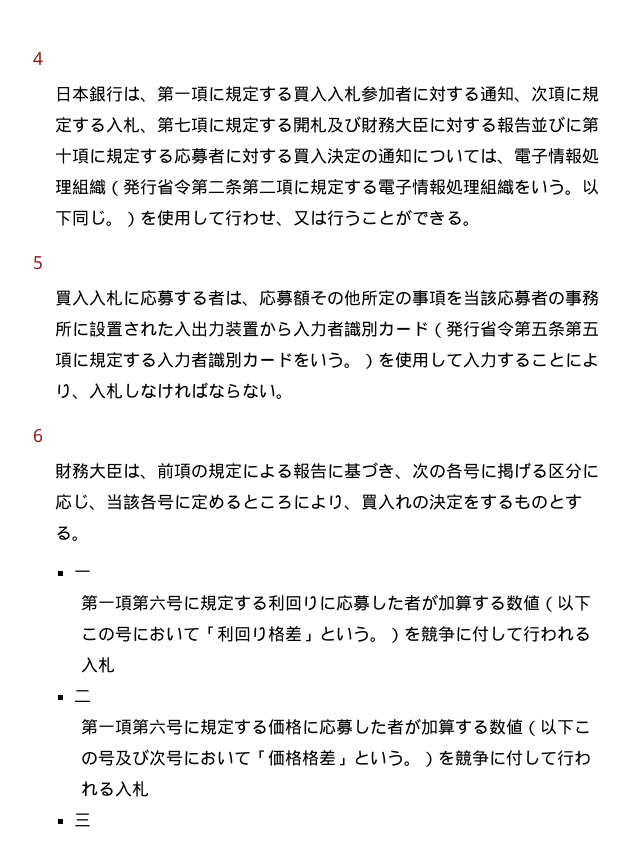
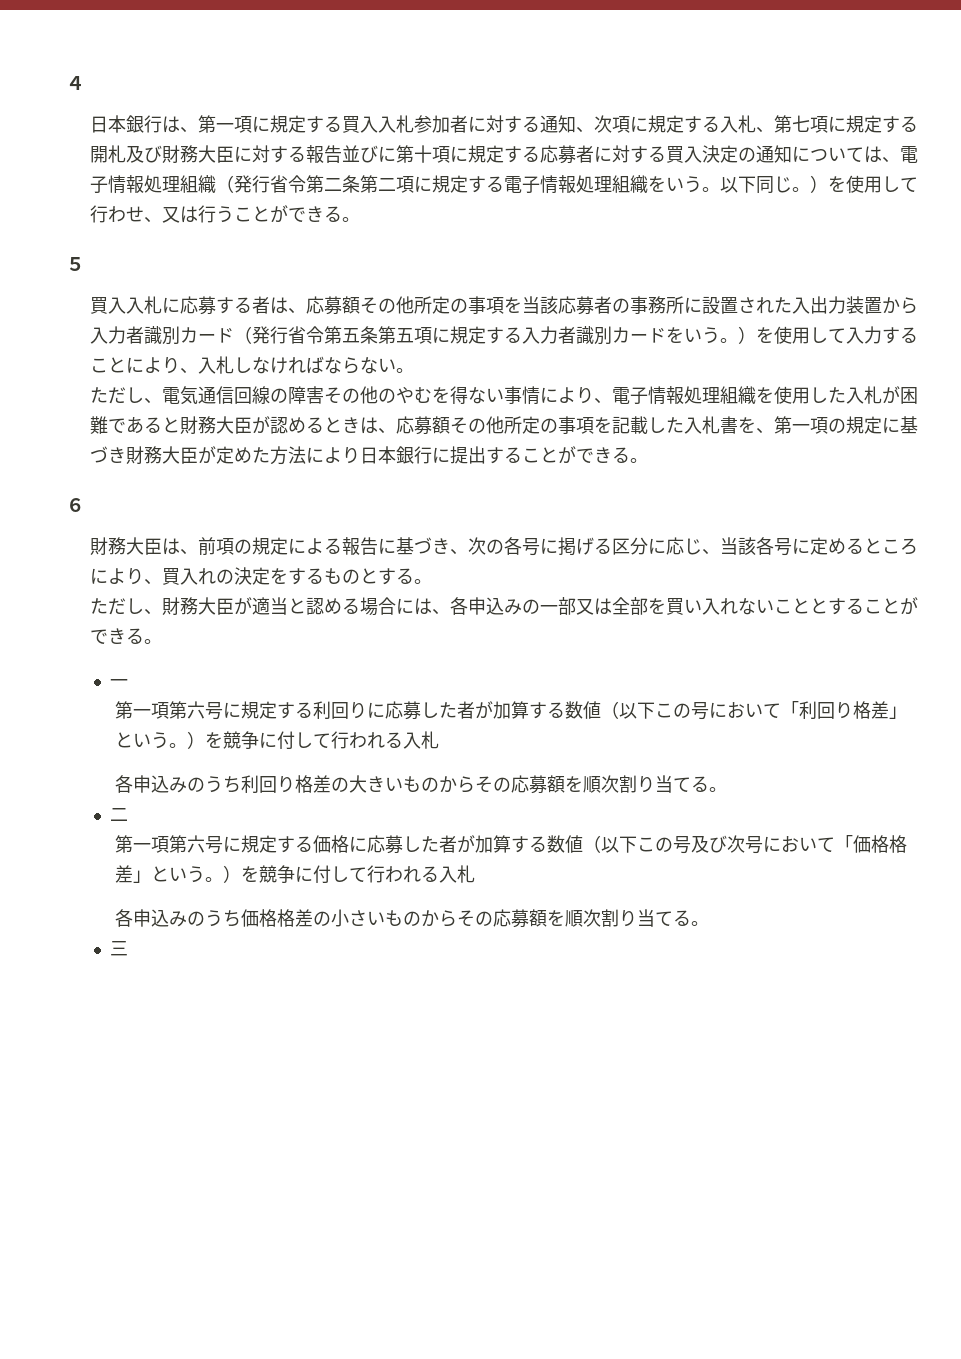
+ ただし、電気通信回線の障害その他のやむを得ない事情により、電子情報処理組織を使用した入札が困難であると財務大臣が認めるときは、応募額その他所定の事項を記載した入札書を、第一項の規定に基づき財務大臣が定めた方法により日本銀行に提出することができる。
+ ただし、財務大臣が適当と認める場合には、各申込みの一部又は全部を買い入れないこととすることができる。
+ 各申込みのうち利回り格差の大きいものからその応募額を順次割り当てる。
+ 各申込みのうち価格格差の小さいものからその応募額を順次割り当てる。

